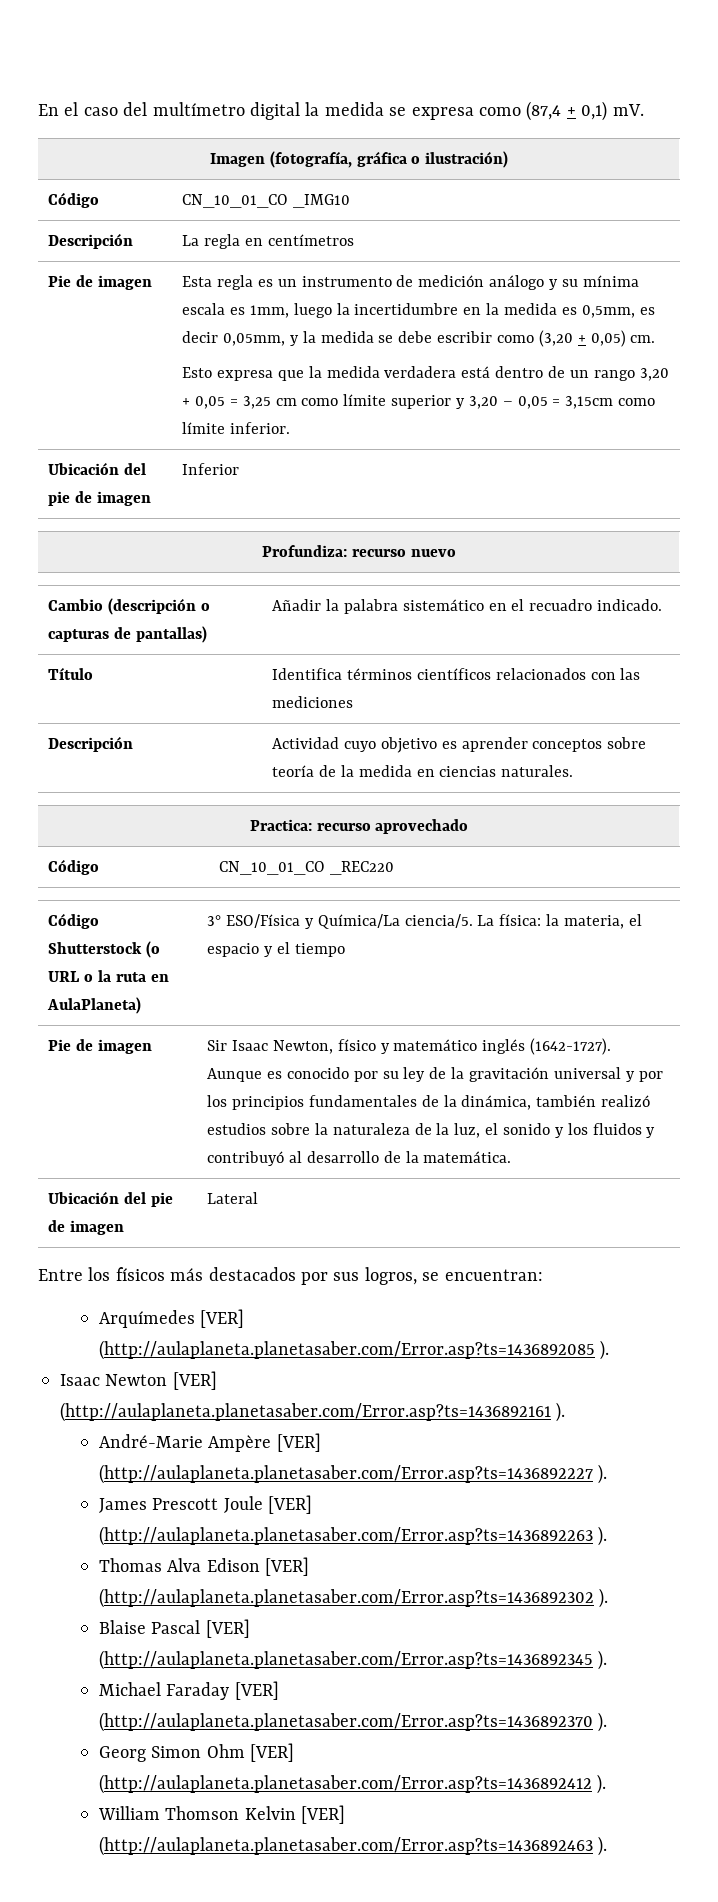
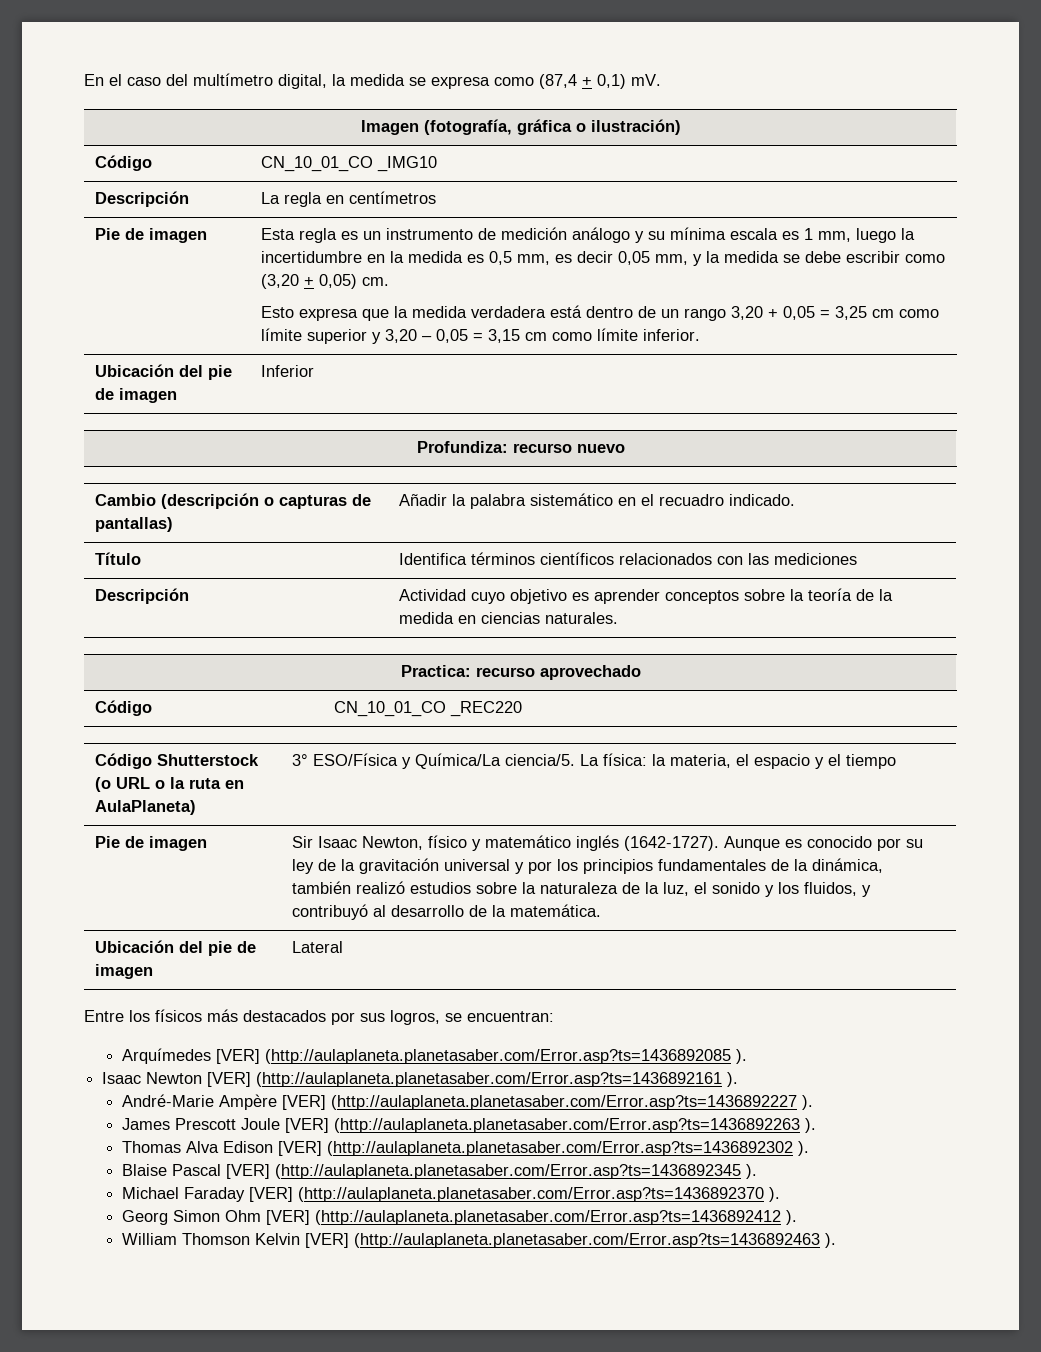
- En el caso del multímetro digital la medida se expresa como (87,4 + 0,1) mV.
+ En el caso del multímetro digital, la medida se expresa como (87,4 + 0,1) mV.
- Esta regla es un instrumento de medición análogo y su mínima escala es 1mm, luego la incertidumbre en la medida es 0,5mm, es decir 0,05mm, y la medida se debe escribir como (3,20 + 0,05) cm.
+ Esta regla es un instrumento de medición análogo y su mínima escala es 1 mm, luego la incertidumbre en la medida es 0,5 mm, es decir 0,05 mm, y la medida se debe escribir como (3,20 + 0,05) cm.
- Esto expresa que la medida verdadera está dentro de un rango 3,20 + 0,05 = 3,25 cm como límite superior y 3,20 – 0,05 = 3,15cm como límite inferior.
+ Esto expresa que la medida verdadera está dentro de un rango 3,20 + 0,05 = 3,25 cm como límite superior y 3,20 – 0,05 = 3,15 cm como límite inferior.
- Descripción | Actividad cuyo objetivo es aprender conceptos sobre teoría de la medida en ciencias naturales.
+ Descripción | Actividad cuyo objetivo es aprender conceptos sobre la teoría de la medida en ciencias naturales.
- Aunque es conocido por su ley de la gravitación universal y por los principios fundamentales de la dinámica, también realizó estudios sobre la naturaleza de la luz, el sonido y los fluidos y contribuyó al desarrollo de la matemática.
+ Aunque es conocido por su ley de la gravitación universal y por los principios fundamentales de la dinámica, también realizó estudios sobre la naturaleza de la luz, el sonido y los fluidos, y contribuyó al desarrollo de la matemática.

